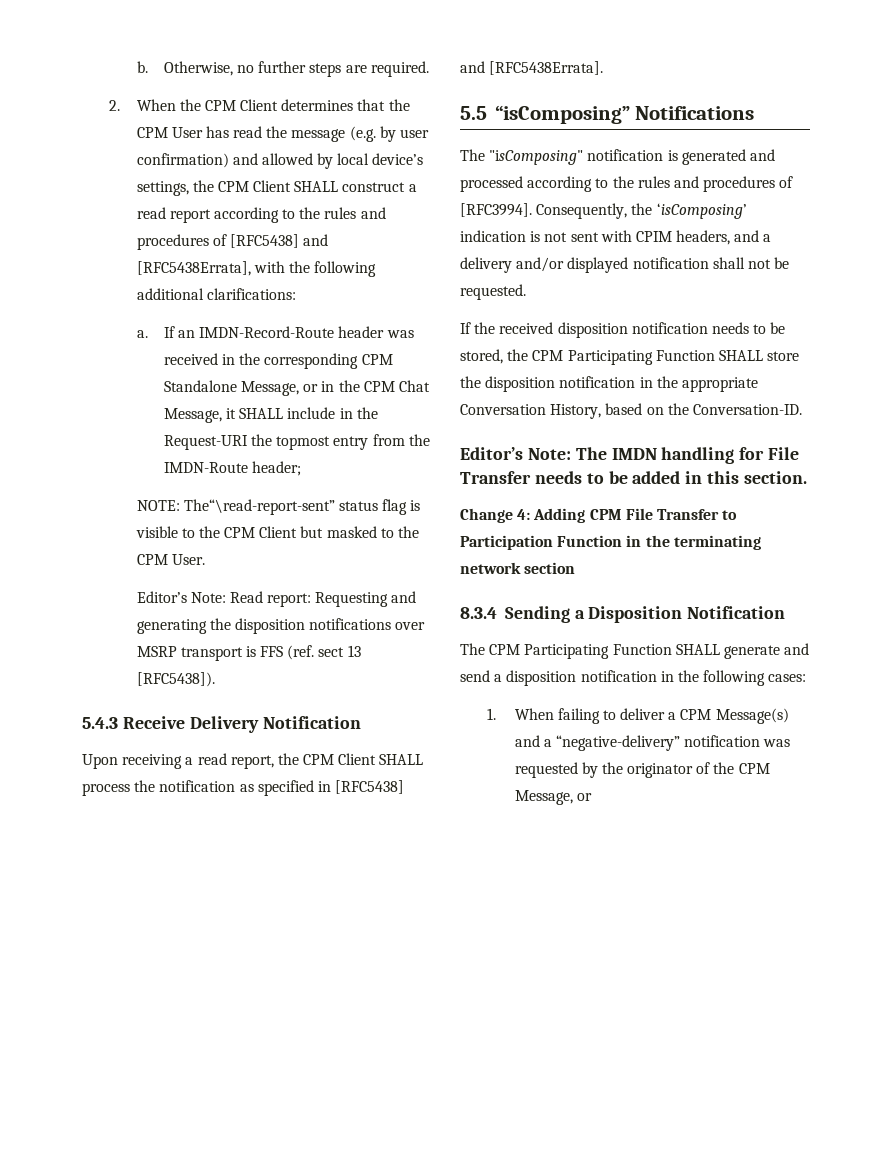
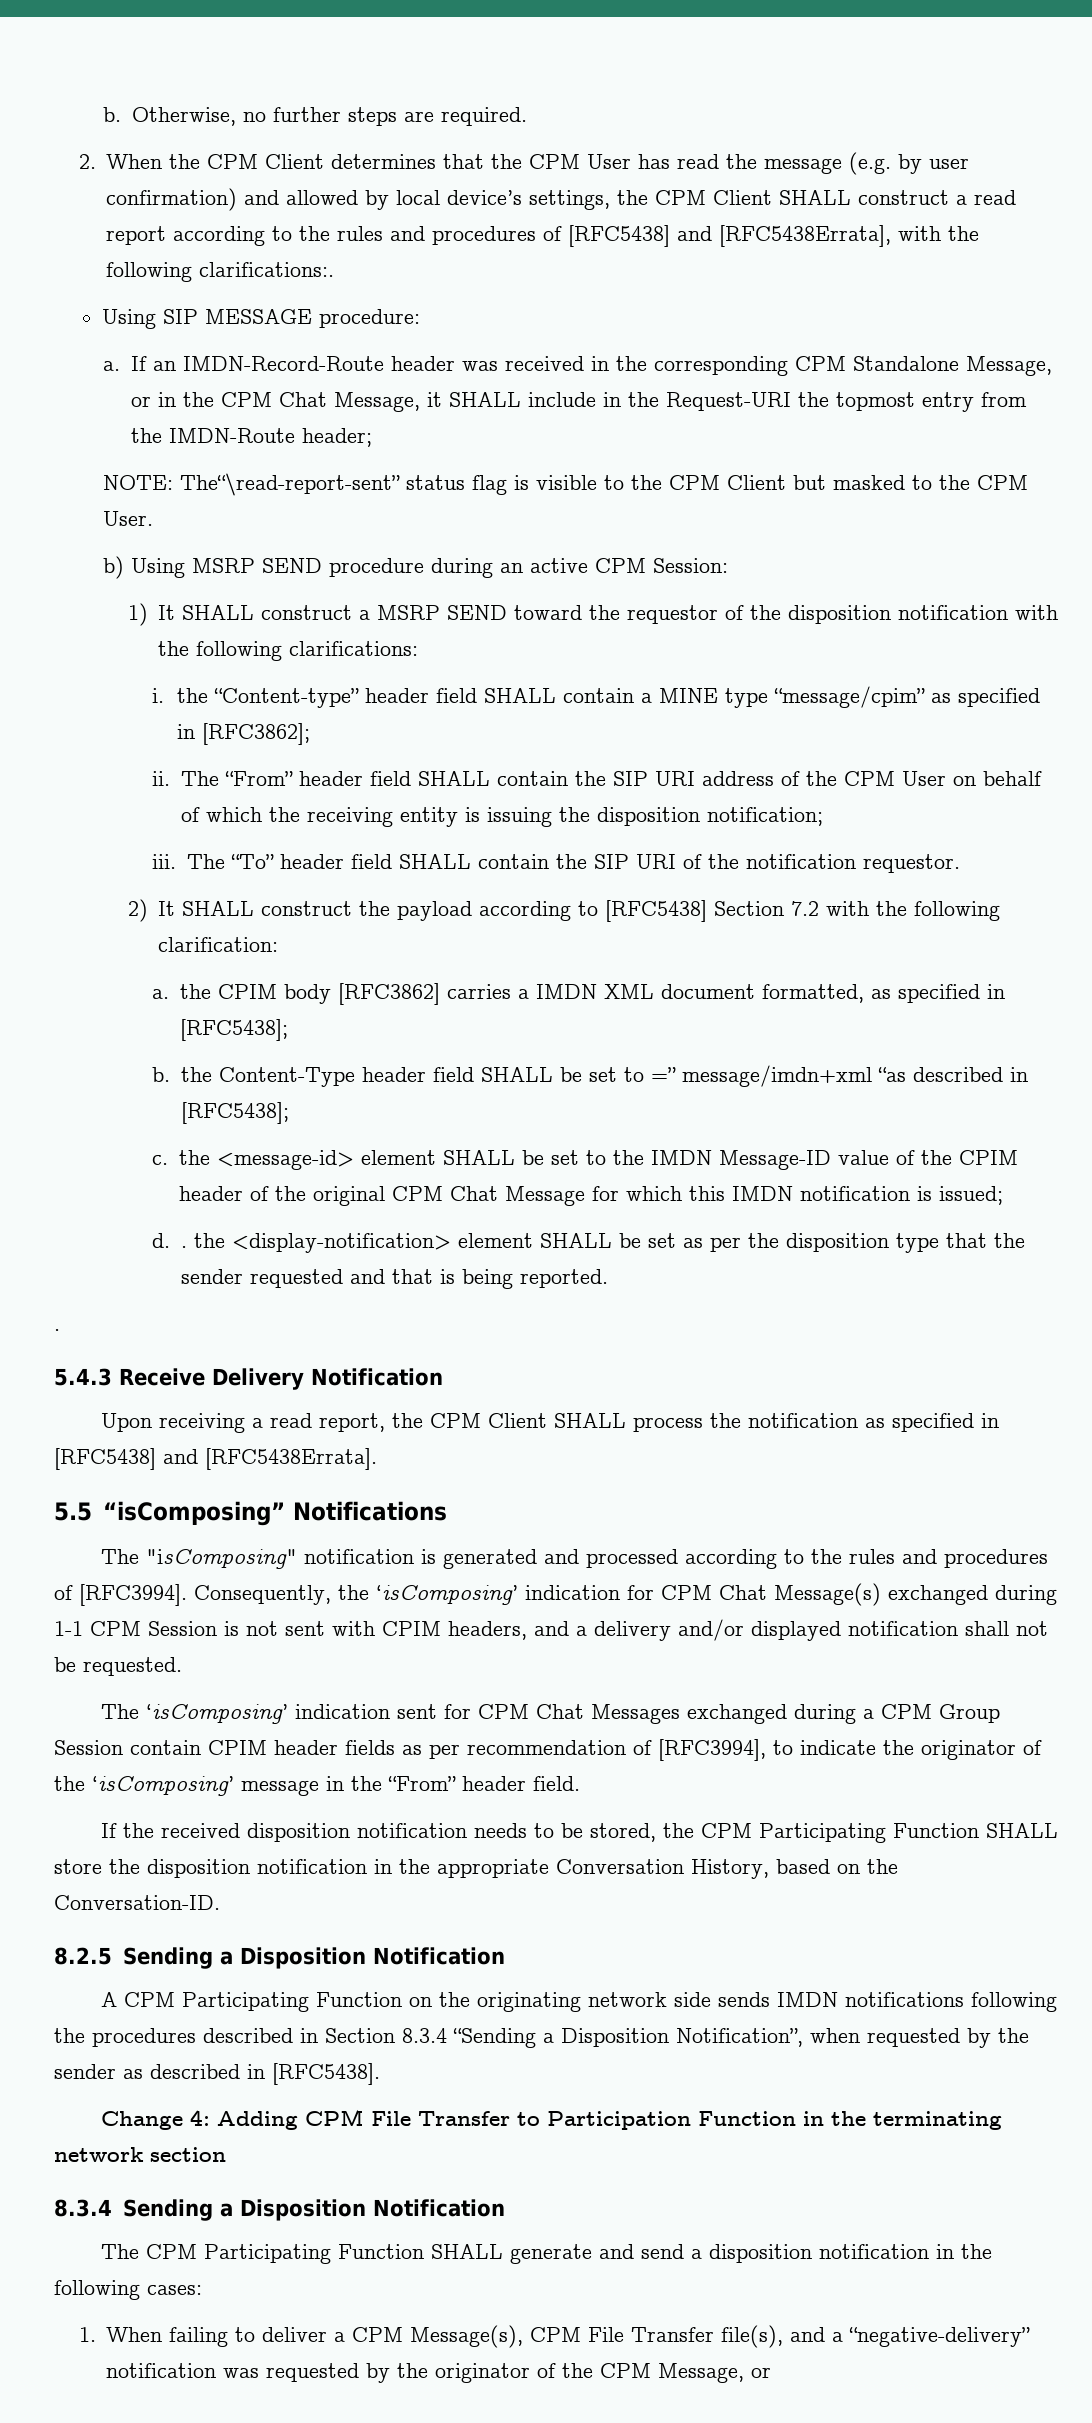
- 2. When the CPM Client determines that the CPM User has read the message (e.g. by user confirmation) and allowed by local device’s settings, the CPM Client SHALL construct a read report according to the rules and procedures of [RFC5438] and [RFC5438Errata], with the following additional clarifications:
+ 2. When the CPM Client determines that the CPM User has read the message (e.g. by user confirmation) and allowed by local device’s settings, the CPM Client SHALL construct a read report according to the rules and procedures of [RFC5438] and [RFC5438Errata], with the following clarifications:.
+ Using SIP MESSAGE procedure:
- Editor’s Note: Read report: Requesting and generating the disposition notifications over MSRP transport is FFS (ref. sect 13 [RFC5438]).
+ b) Using MSRP SEND procedure during an active CPM Session:
+ 1) It SHALL construct a MSRP SEND toward the requestor of the disposition notification with the following clarifications:
+ i. the “Content-type” header field SHALL contain a MINE type “message/cpim” as specified in [RFC3862];
+ ii. The “From” header field SHALL contain the SIP URI address of the CPM User on behalf of which the receiving entity is issuing the disposition notification;
+ iii. The “To” header field SHALL contain the SIP URI of the notification requestor.
+ 2) It SHALL construct the payload according to [RFC5438] Section 7.2 with the following clarification:
+ a. the CPIM body [RFC3862] carries a IMDN XML document formatted, as specified in [RFC5438];
+ b. the Content-Type header field SHALL be set to =” message/imdn+xml “as described in [RFC5438];
+ c. the <message-id> element SHALL be set to the IMDN Message-ID value of the CPIM header of the original CPM Chat Message for which this IMDN notification is issued;
+ d. . the <display-notification> element SHALL be set as per the disposition type that the sender requested and that is being reported.
+ .
- Consequently, the ‘isComposing’ indication is not sent with CPIM headers, and a delivery and/or displayed notification shall not be requested.
+ Consequently, the ‘isComposing’ indication for CPM Chat Message(s) exchanged during 1-1 CPM Session is not sent with CPIM headers, and a delivery and/or displayed notification shall not be requested.
+ The ‘isComposing’ indication sent for CPM Chat Messages exchanged during a CPM Group Session contain CPIM header fields as per recommendation of [RFC3994], to indicate the originator of the ‘isComposing’ message in the “From” header field.
- Editor’s Note: The IMDN handling for File Transfer needs to be added in this section.
+ 8.2.5 Sending a Disposition Notification
+ A CPM Participating Function on the originating network side sends IMDN notifications following the procedures described in Section 8.3.4 “Sending a Disposition Notification”, when requested by the sender as described in [RFC5438].
- 1. When failing to deliver a CPM Message(s) and a “negative-delivery” notification was requested by the originator of the CPM Message, or
+ 1. When failing to deliver a CPM Message(s), CPM File Transfer file(s), and a “negative-delivery” notification was requested by the originator of the CPM Message, or

